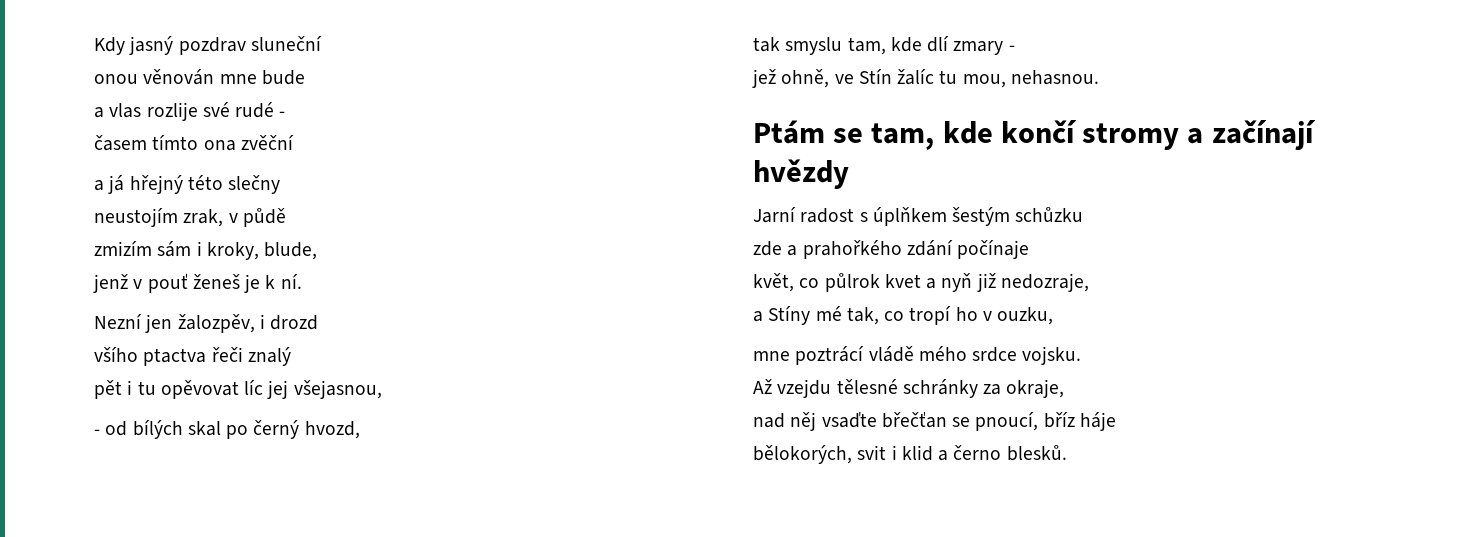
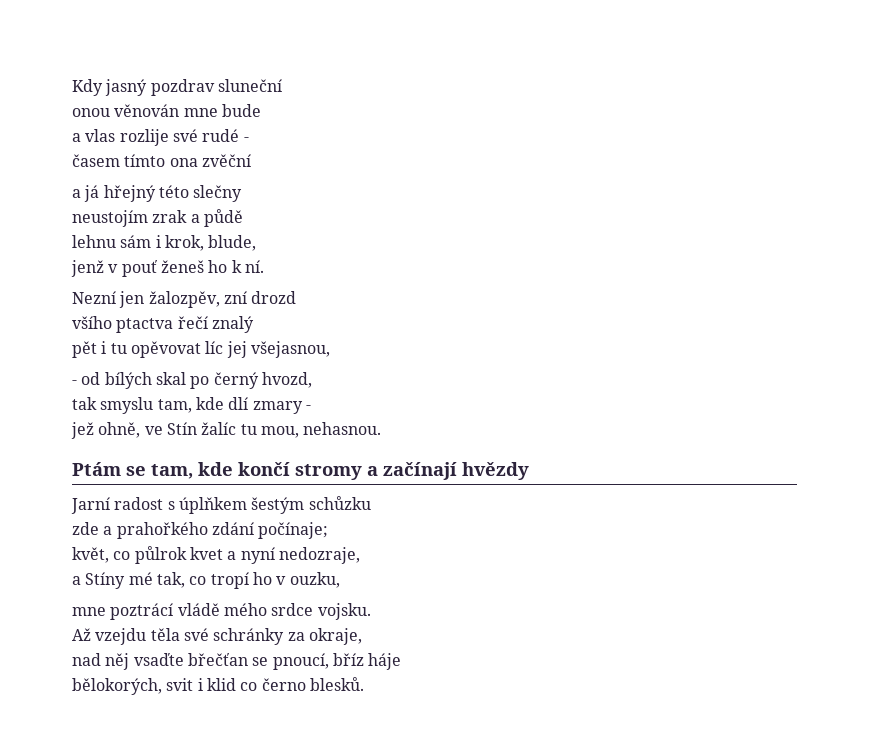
- neustojím zrak, v půdě
+ neustojím zrak a půdě
- zmizím sám i kroky, blude,
+ lehnu sám i krok, blude,
- jenž v pouť ženeš je k ní.
+ jenž v pouť ženeš ho k ní.
- Nezní jen žalozpěv, i drozd
+ Nezní jen žalozpěv, zní drozd
- všího ptactva řeči znalý
+ všího ptactva řečí znalý
- zde a prahořkého zdání počínaje
+ zde a prahořkého zdání počínaje;
- květ, co půlrok kvet a nyň již nedozraje,
+ květ, co půlrok kvet a nyní nedozraje,
- Až vzejdu tělesné schránky za okraje,
+ Až vzejdu těla své schránky za okraje,
- bělokorých, svit i klid a černo blesků.
+ bělokorých, svit i klid co černo blesků.

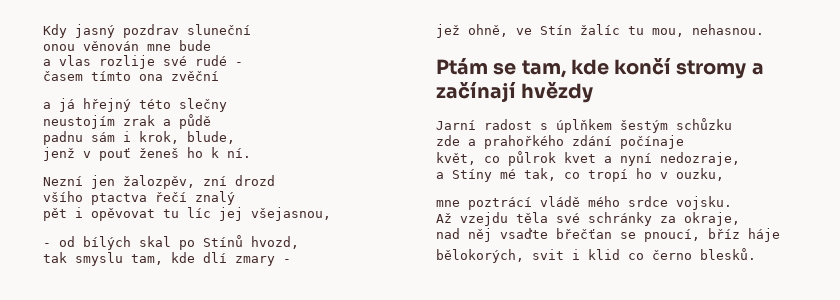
- lehnu sám i krok, blude,
+ padnu sám i krok, blude,
- pět i tu opěvovat líc jej všejasnou,
+ pět i opěvovat tu líc jej všejasnou,
- - od bílých skal po černý hvozd,
+ - od bílých skal po Stínů hvozd,
- zde a prahořkého zdání počínaje;
+ zde a prahořkého zdání počínaje

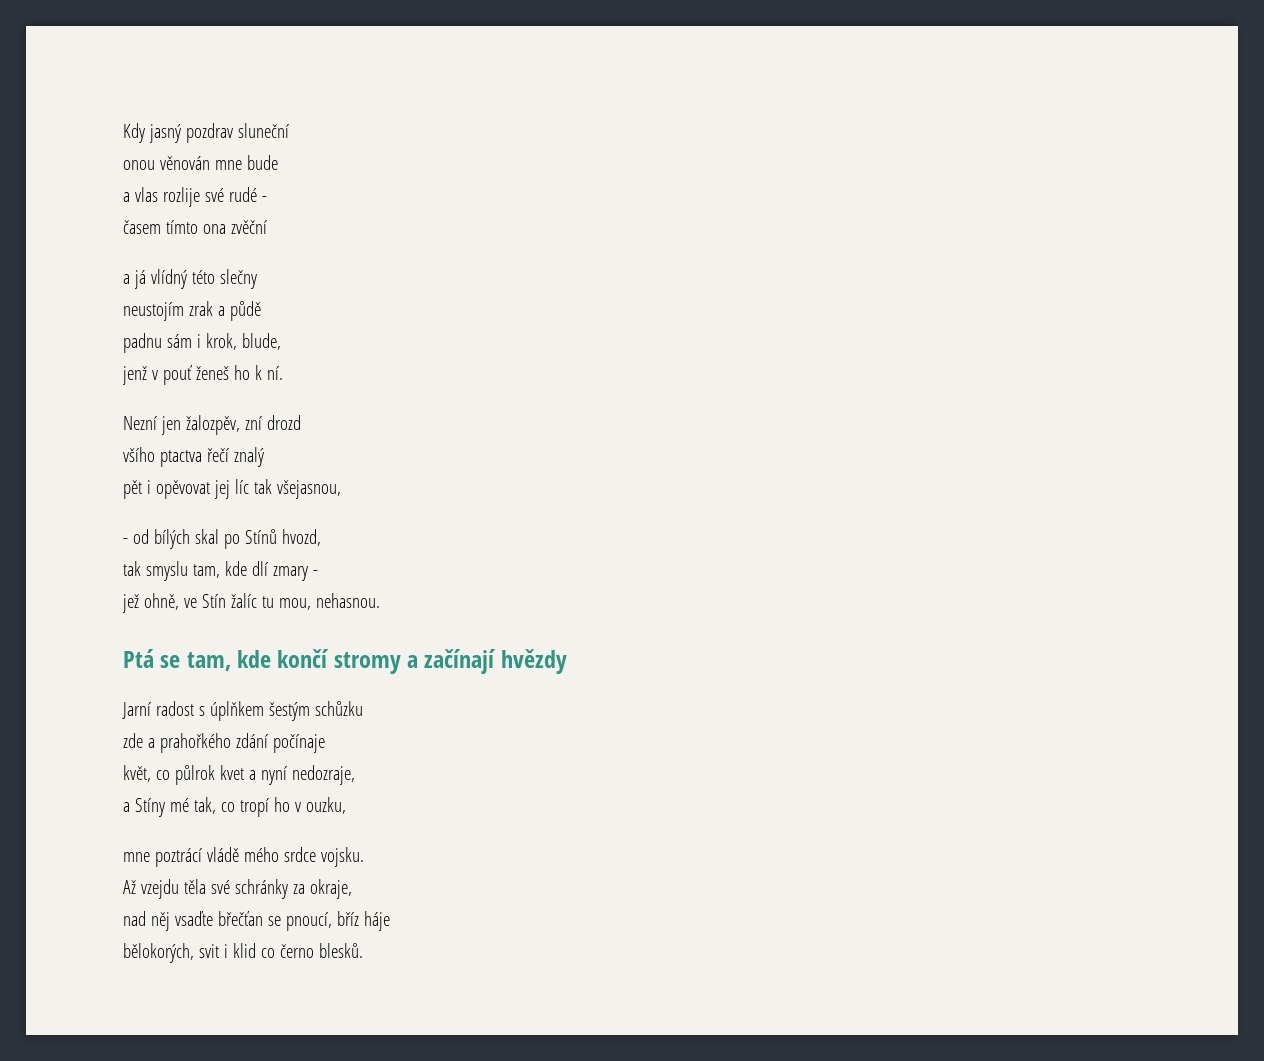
- a já hřejný této slečny
+ a já vlídný této slečny
- pět i opěvovat tu líc jej všejasnou,
+ pět i opěvovat jej líc tak všejasnou,
- Ptám se tam, kde končí stromy a začínají hvězdy
+ Ptá se tam, kde končí stromy a začínají hvězdy

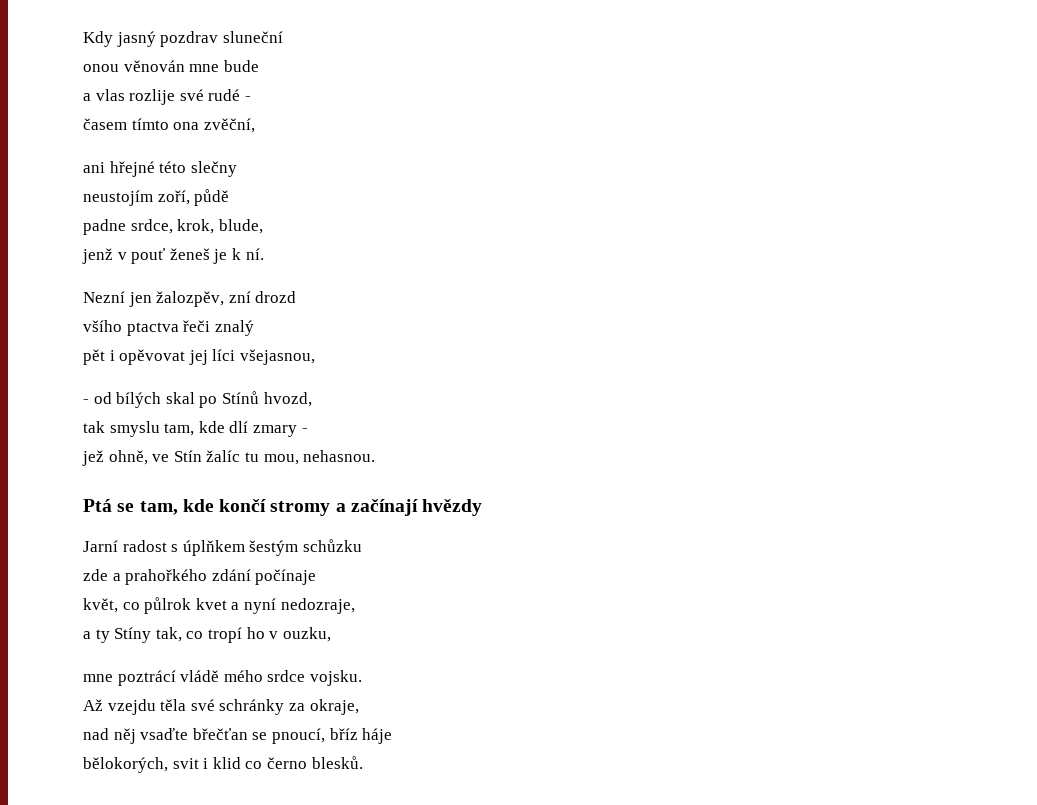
- časem tímto ona zvěční
- a já vlídný této slečny
+ časem tímto ona zvěční,
+ ani hřejné této slečny
- neustojím zrak a půdě
+ neustojím zoří, půdě
- padnu sám i krok, blude,
+ padne srdce, krok, blude,
- jenž v pouť ženeš ho k ní.
+ jenž v pouť ženeš je k ní.
- všího ptactva řečí znalý
+ všího ptactva řeči znalý
- pět i opěvovat jej líc tak všejasnou,
+ pět i opěvovat jej líci všejasnou,
- a Stíny mé tak, co tropí ho v ouzku,
+ a ty Stíny tak, co tropí ho v ouzku,

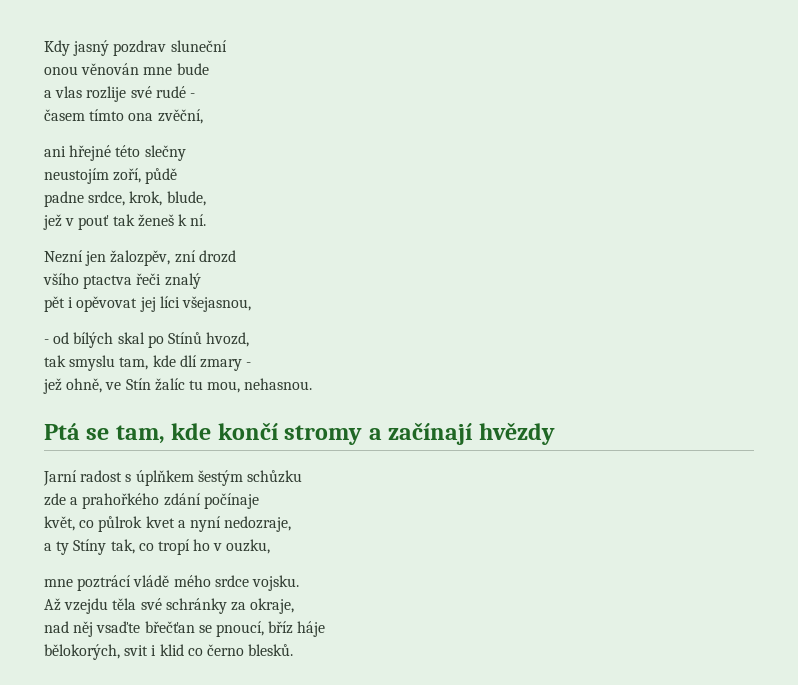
- jenž v pouť ženeš je k ní.
+ jež v pouť tak ženeš k ní.

